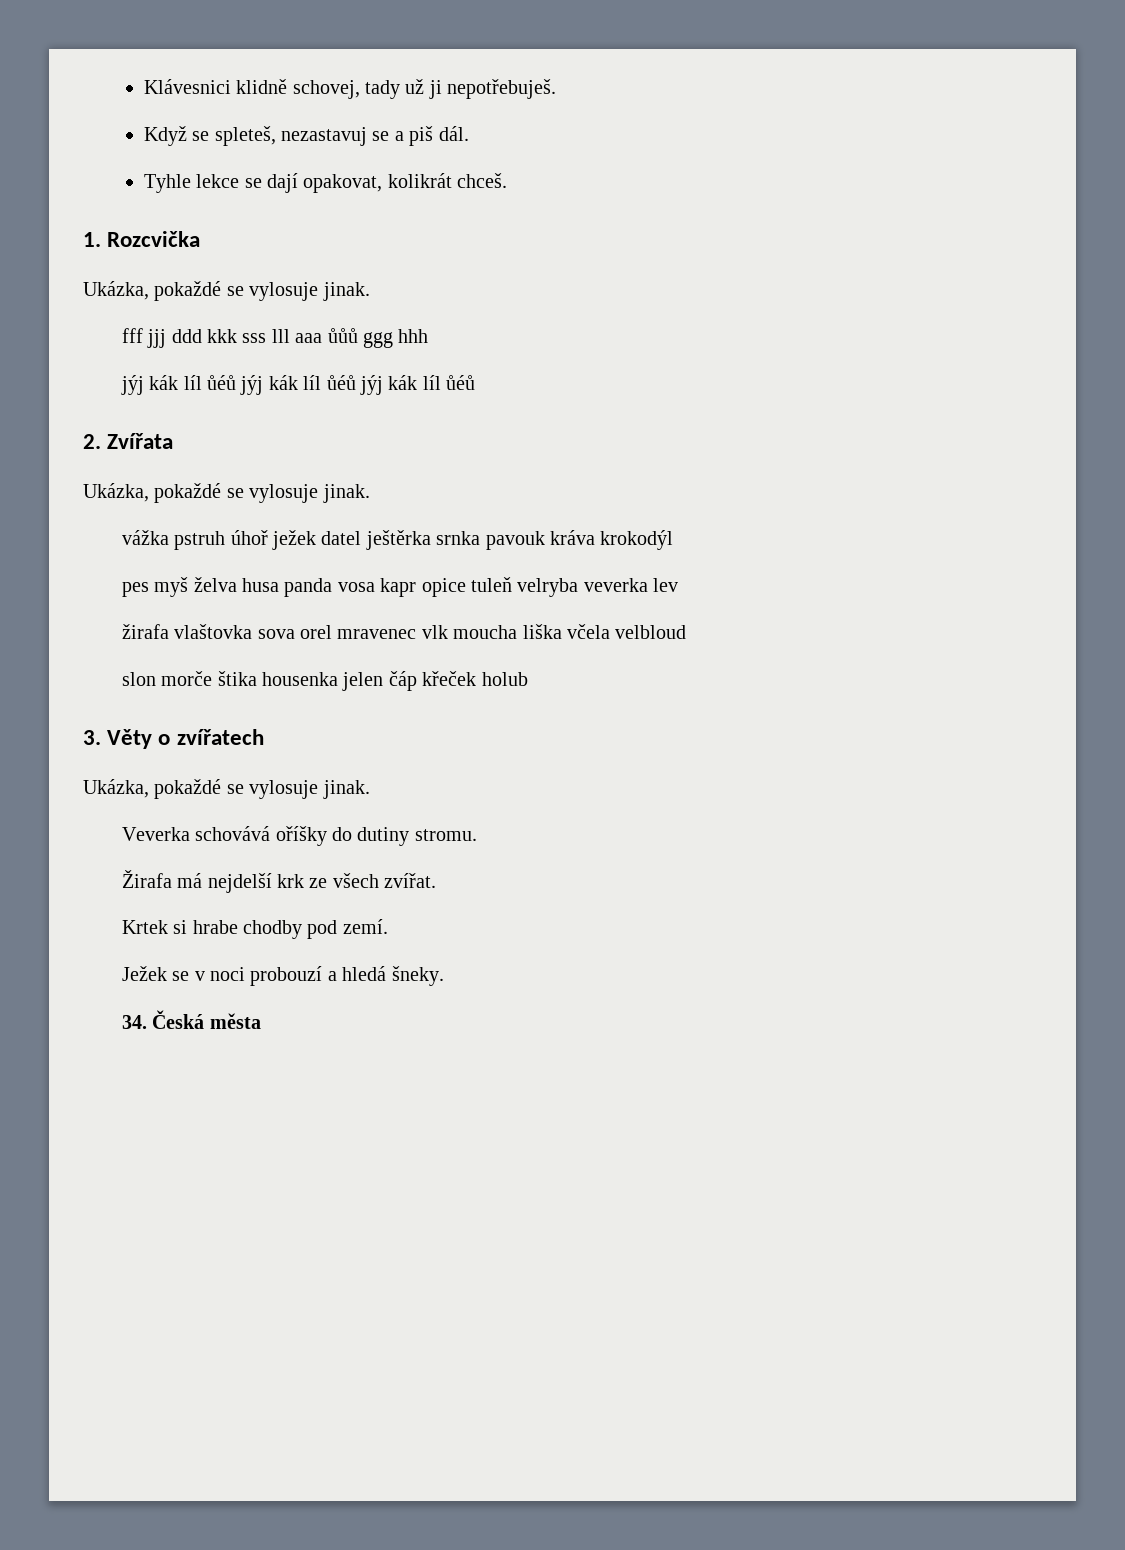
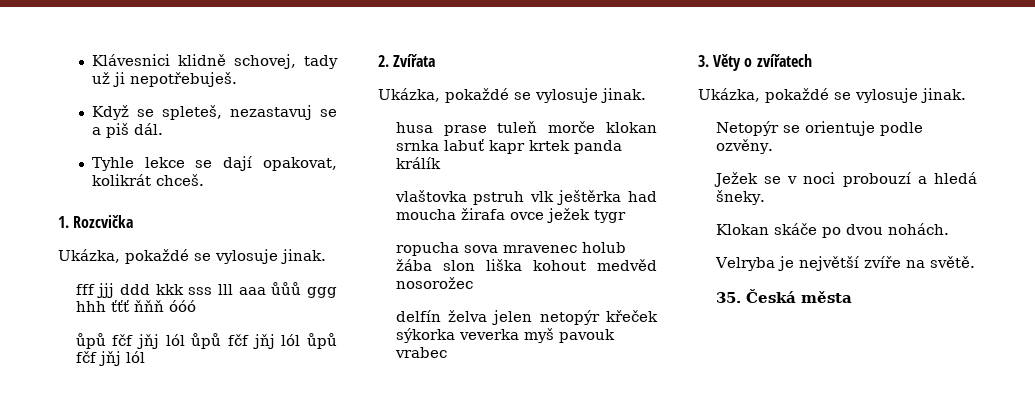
- fff jjj ddd kkk sss lll aaa ůůů ggg hhh
- jýj kák líl ůéů jýj kák líl ůéů jýj kák líl ůéů
+ fff jjj ddd kkk sss lll aaa ůůů ggg hhh ťťť ňňň óóó
+ ůpů fčf jňj lól ůpů fčf jňj lól ůpů fčf jňj lól
- vážka pstruh úhoř ježek datel ještěrka srnka pavouk kráva krokodýl
- pes myš želva husa panda vosa kapr opice tuleň velryba veverka lev
- žirafa vlaštovka sova orel mravenec vlk moucha liška včela velbloud
- slon morče štika housenka jelen čáp křeček holub
+ husa prase tuleň morče klokan srnka labuť kapr krtek panda králík
+ vlaštovka pstruh vlk ještěrka had moucha žirafa ovce ježek tygr
+ ropucha sova mravenec holub žába slon liška kohout medvěd nosorožec
+ delfín želva jelen netopýr křeček sýkorka veverka myš pavouk vrabec
- Veverka schovává oříšky do dutiny stromu.
- Žirafa má nejdelší krk ze všech zvířat.
- Krtek si hrabe chodby pod zemí.
+ Netopýr se orientuje podle ozvěny.
- 34. Česká města
+ Klokan skáče po dvou nohách.
+ Velryba je největší zvíře na světě.
+ 35. Česká města

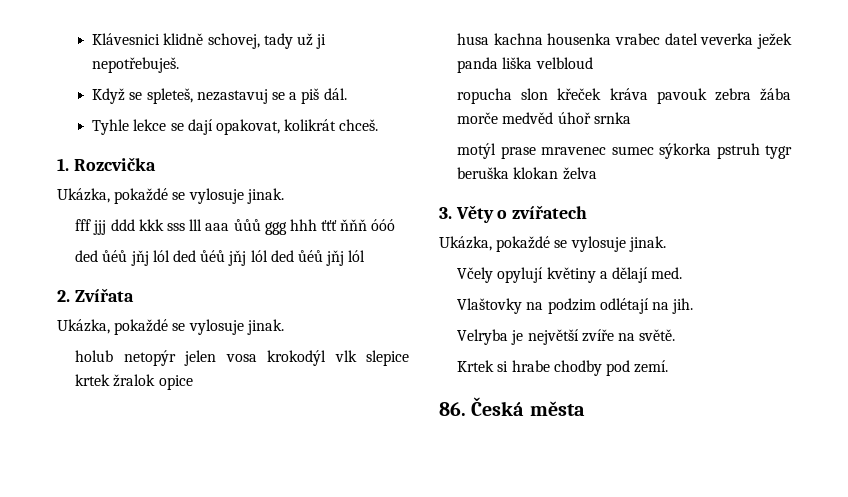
- ůpů fčf jňj lól ůpů fčf jňj lól ůpů fčf jňj lól
+ ded ůéů jňj lól ded ůéů jňj lól ded ůéů jňj lól
- husa prase tuleň morče klokan srnka labuť kapr krtek panda králík
- vlaštovka pstruh vlk ještěrka had moucha žirafa ovce ježek tygr
- ropucha sova mravenec holub žába slon liška kohout medvěd nosorožec
- delfín želva jelen netopýr křeček sýkorka veverka myš pavouk vrabec
+ holub netopýr jelen vosa krokodýl vlk slepice krtek žralok opice
+ husa kachna housenka vrabec datel veverka ježek panda liška velbloud
+ ropucha slon křeček kráva pavouk zebra žába morče medvěd úhoř srnka
+ motýl prase mravenec sumec sýkorka pstruh tygr beruška klokan želva
- Netopýr se orientuje podle ozvěny.
- Ježek se v noci probouzí a hledá šneky.
- Klokan skáče po dvou nohách.
+ Včely opylují květiny a dělají med.
+ Vlaštovky na podzim odlétají na jih.
- 35. Česká města
+ Krtek si hrabe chodby pod zemí.
+ 86. Česká města

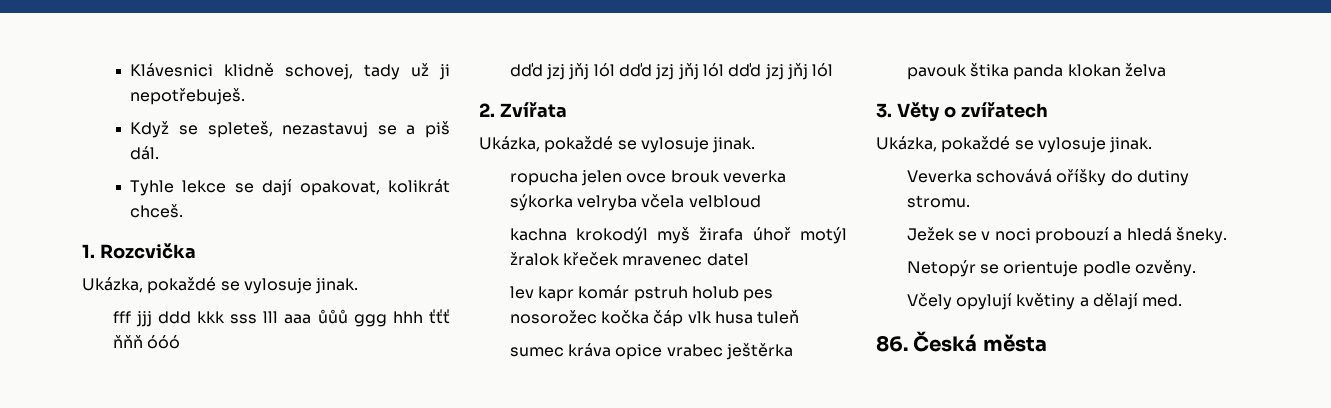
- ded ůéů jňj lól ded ůéů jňj lól ded ůéů jňj lól
+ dďd jzj jňj lól dďd jzj jňj lól dďd jzj jňj lól
- holub netopýr jelen vosa krokodýl vlk slepice krtek žralok opice
- husa kachna housenka vrabec datel veverka ježek panda liška velbloud
- ropucha slon křeček kráva pavouk zebra žába morče medvěd úhoř srnka
- motýl prase mravenec sumec sýkorka pstruh tygr beruška klokan želva
+ ropucha jelen ovce brouk veverka sýkorka velryba včela velbloud
+ kachna krokodýl myš žirafa úhoř motýl žralok křeček mravenec datel
+ lev kapr komár pstruh holub pes nosorožec kočka čáp vlk husa tuleň
+ sumec kráva opice vrabec ještěrka pavouk štika panda klokan želva
+ Veverka schovává oříšky do dutiny stromu.
+ Ježek se v noci probouzí a hledá šneky.
+ Netopýr se orientuje podle ozvěny.
- Vlaštovky na podzim odlétají na jih.
- Velryba je největší zvíře na světě.
- Krtek si hrabe chodby pod zemí.

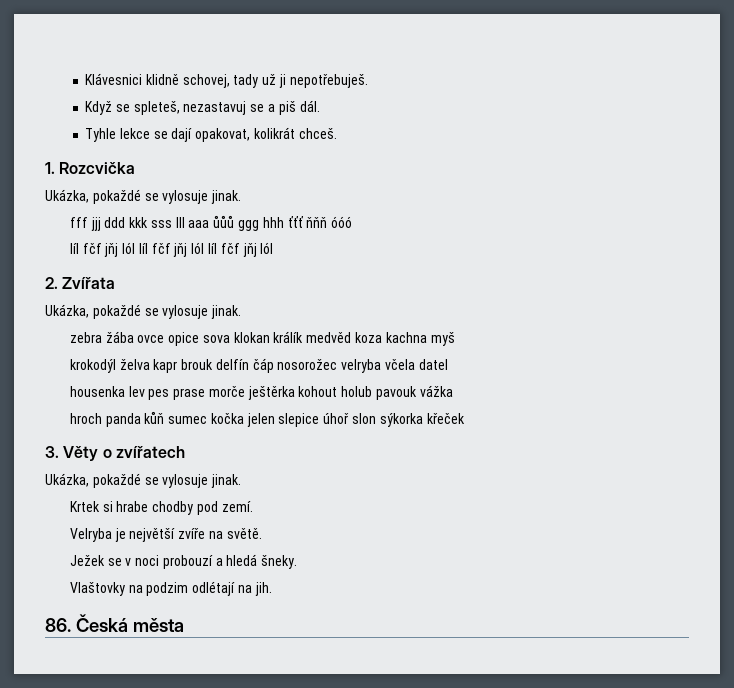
- dďd jzj jňj lól dďd jzj jňj lól dďd jzj jňj lól
+ líl fčf jňj lól líl fčf jňj lól líl fčf jňj lól
- ropucha jelen ovce brouk veverka sýkorka velryba včela velbloud
- kachna krokodýl myš žirafa úhoř motýl žralok křeček mravenec datel
- lev kapr komár pstruh holub pes nosorožec kočka čáp vlk husa tuleň
- sumec kráva opice vrabec ještěrka pavouk štika panda klokan želva
+ zebra žába ovce opice sova klokan králík medvěd koza kachna myš
+ krokodýl želva kapr brouk delfín čáp nosorožec velryba včela datel
+ housenka lev pes prase morče ještěrka kohout holub pavouk vážka
+ hroch panda kůň sumec kočka jelen slepice úhoř slon sýkorka křeček
- Veverka schovává oříšky do dutiny stromu.
+ Krtek si hrabe chodby pod zemí.
+ Velryba je největší zvíře na světě.
- Netopýr se orientuje podle ozvěny.
- Včely opylují květiny a dělají med.
+ Vlaštovky na podzim odlétají na jih.

